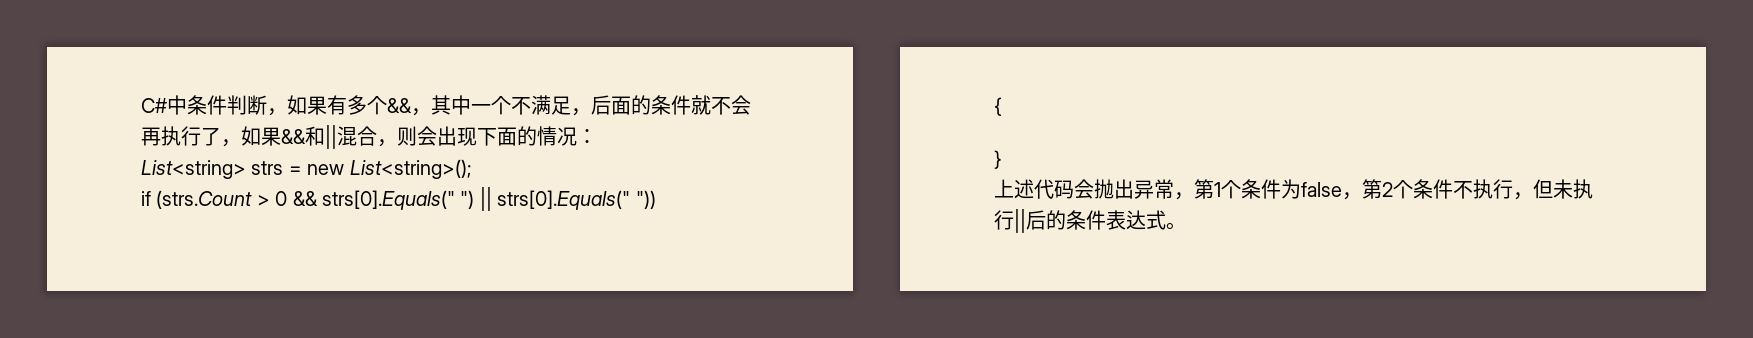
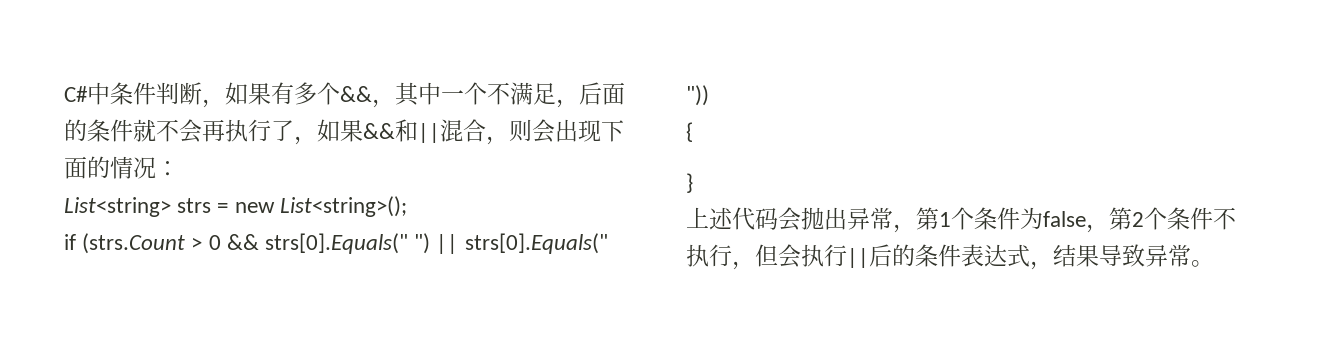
- 上述代码会抛出异常，第1个条件为false，第2个条件不执行，但未执行||后的条件表达式。
+ 上述代码会抛出异常，第1个条件为false，第2个条件不执行，但会执行||后的条件表达式，结果导致异常。

